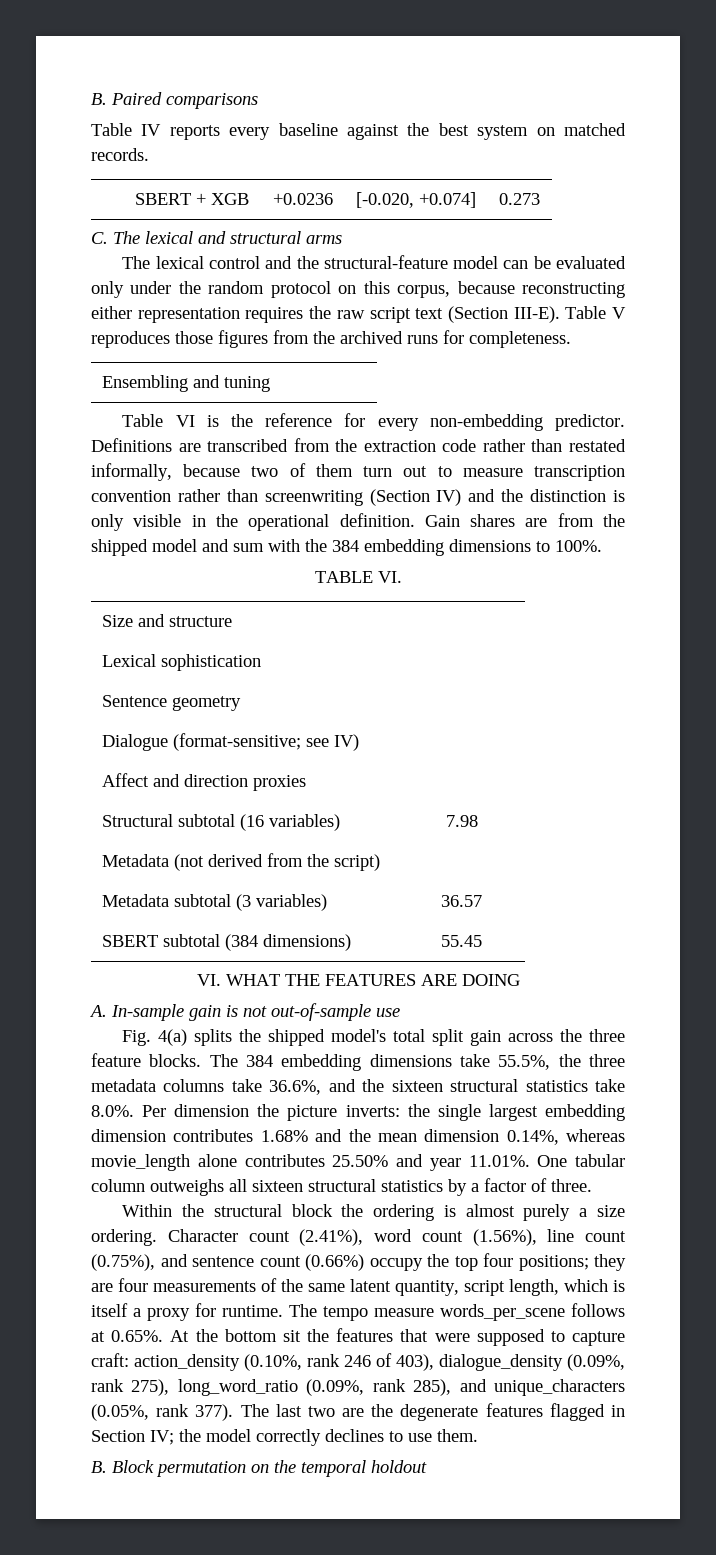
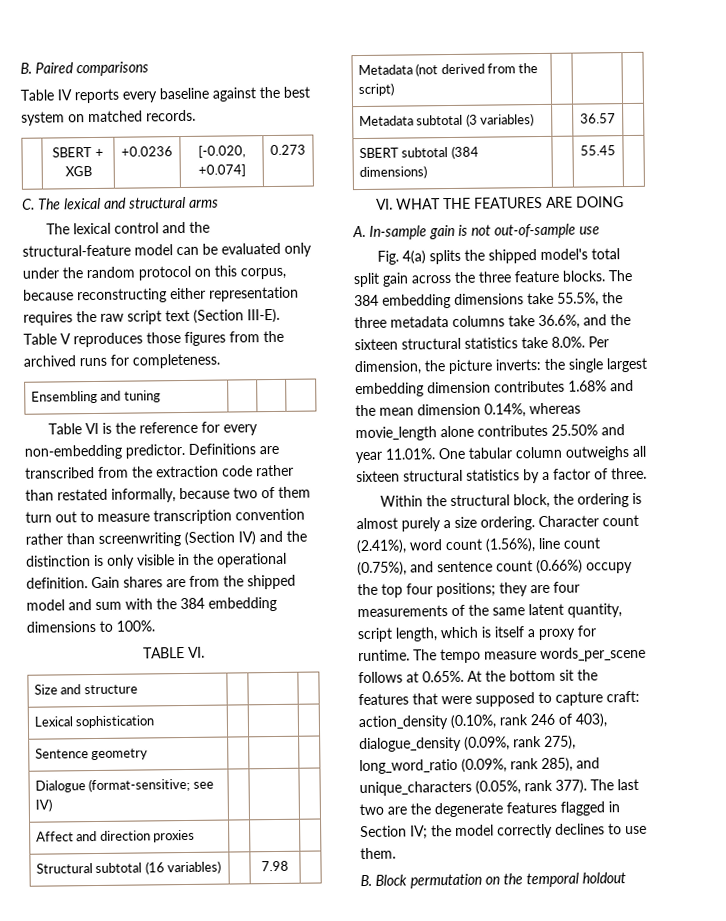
- The 384 embedding dimensions take 55.5%, the three metadata columns take 36.6%, and the sixteen structural statistics take 8.0%. Per dimension the picture inverts: the single largest embedding dimension contributes 1.68% and the mean dimension 0.14%, whereas movie_length alone contributes 25.50% and year 11.01%. One tabular column outweighs all sixteen structural statistics by a factor of three.
+ The 384 embedding dimensions take 55.5%, the three metadata columns take 36.6%, and the sixteen structural statistics take 8.0%. Per dimension, the picture inverts: the single largest embedding dimension contributes 1.68% and the mean dimension 0.14%, whereas movie_length alone contributes 25.50% and year 11.01%. One tabular column outweighs all sixteen structural statistics by a factor of three.
- Within the structural block the ordering is almost purely a size ordering.
+ Within the structural block, the ordering is almost purely a size ordering.

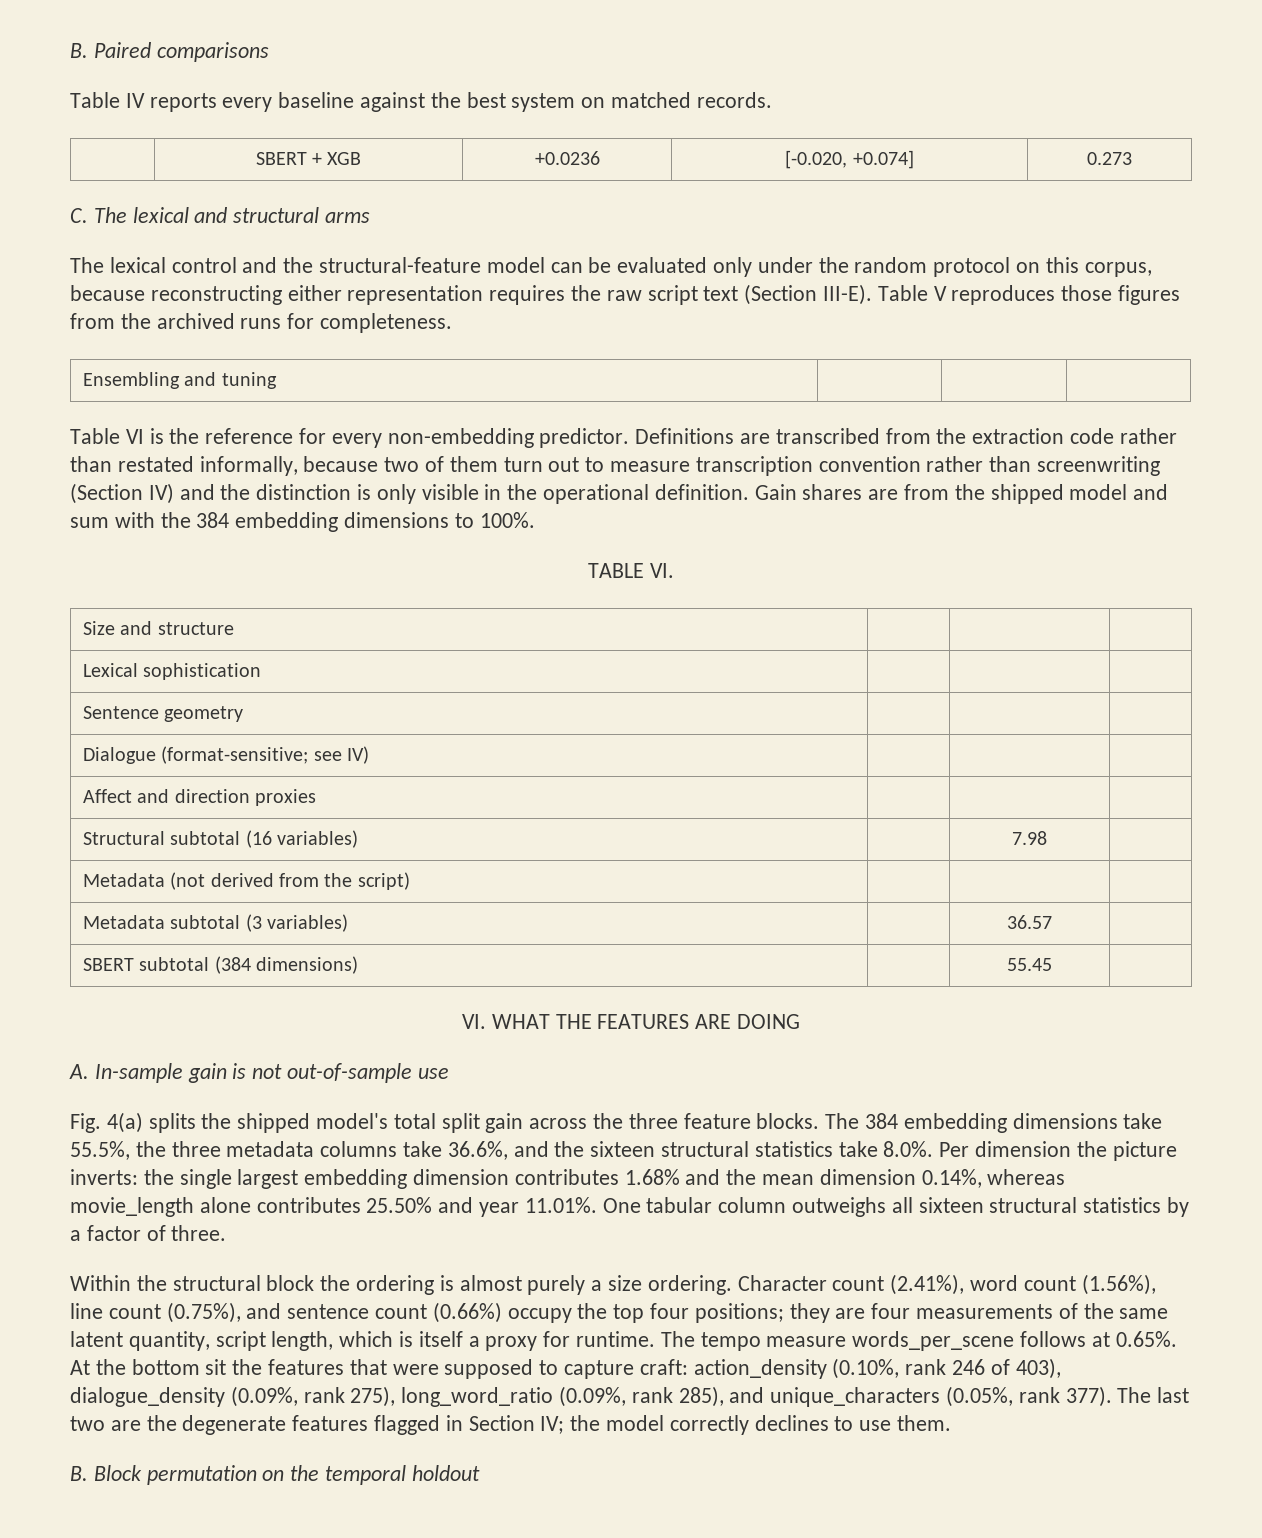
- The 384 embedding dimensions take 55.5%, the three metadata columns take 36.6%, and the sixteen structural statistics take 8.0%. Per dimension, the picture inverts: the single largest embedding dimension contributes 1.68% and the mean dimension 0.14%, whereas movie_length alone contributes 25.50% and year 11.01%. One tabular column outweighs all sixteen structural statistics by a factor of three.
+ The 384 embedding dimensions take 55.5%, the three metadata columns take 36.6%, and the sixteen structural statistics take 8.0%. Per dimension the picture inverts: the single largest embedding dimension contributes 1.68% and the mean dimension 0.14%, whereas movie_length alone contributes 25.50% and year 11.01%. One tabular column outweighs all sixteen structural statistics by a factor of three.
- Within the structural block, the ordering is almost purely a size ordering.
+ Within the structural block the ordering is almost purely a size ordering.

